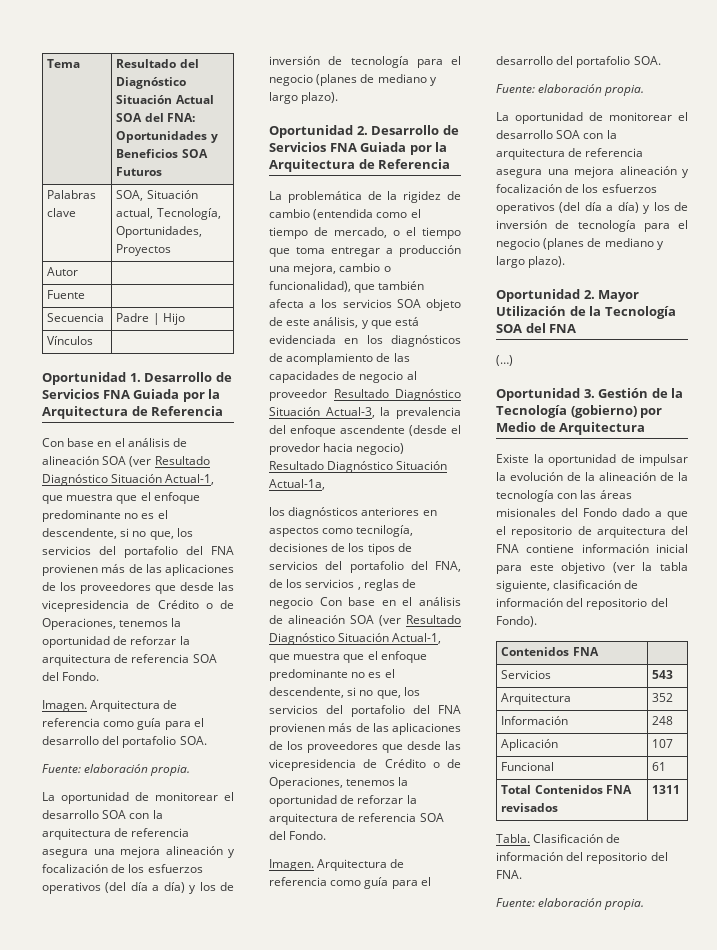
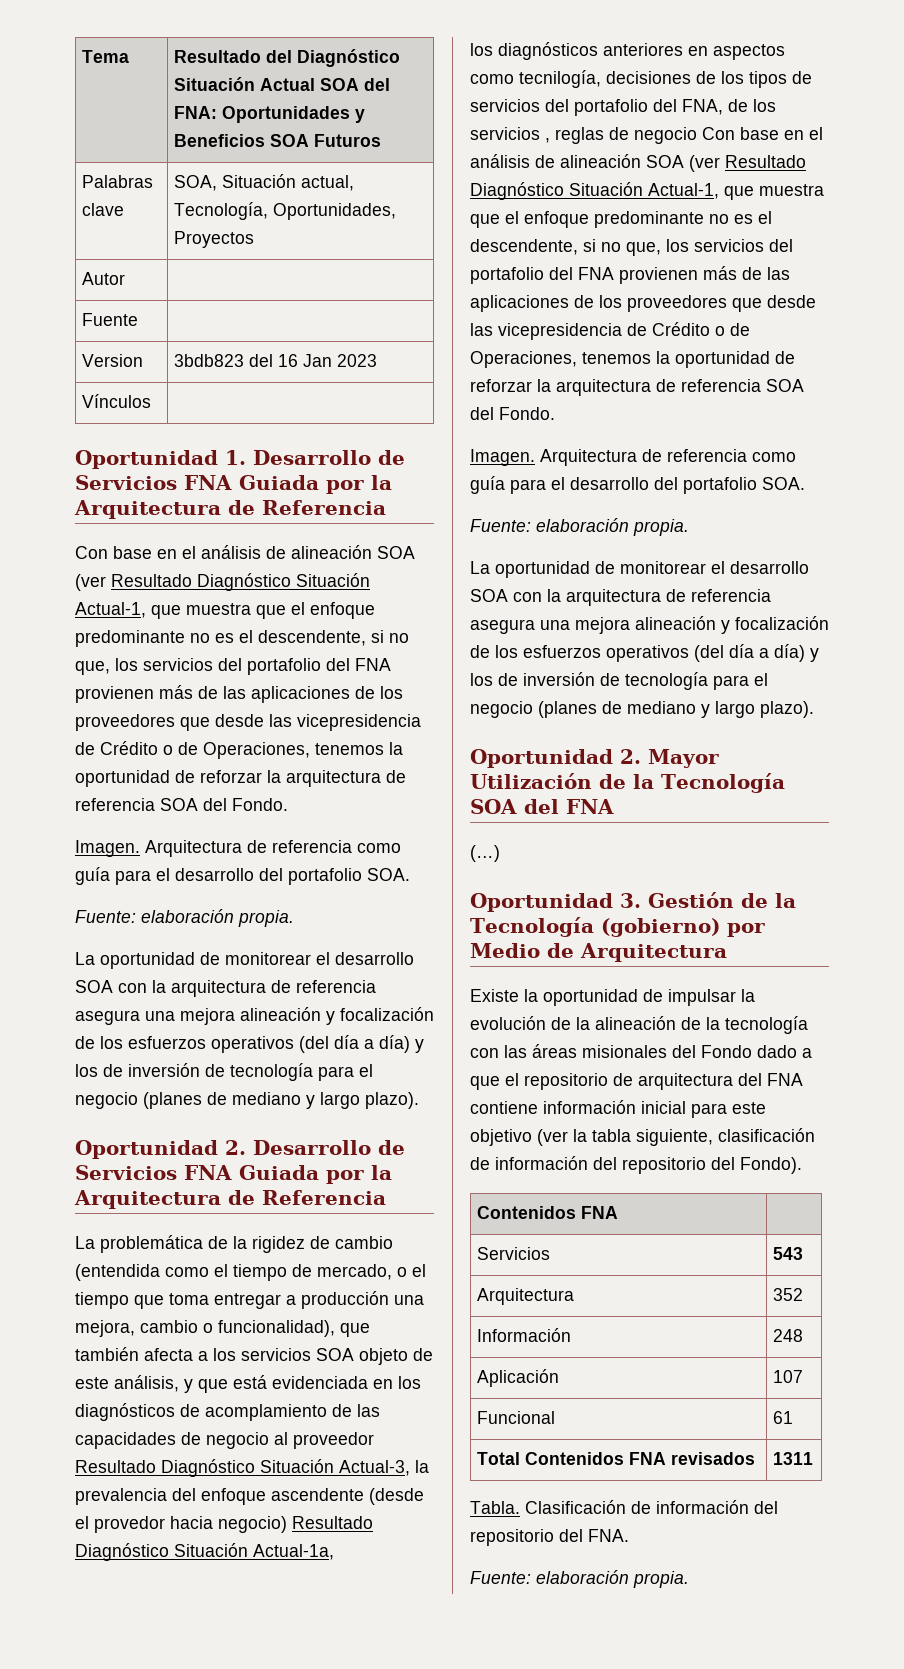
- Secuencia | Padre | Hijo
+ Version | 3bdb823 del 16 Jan 2023

